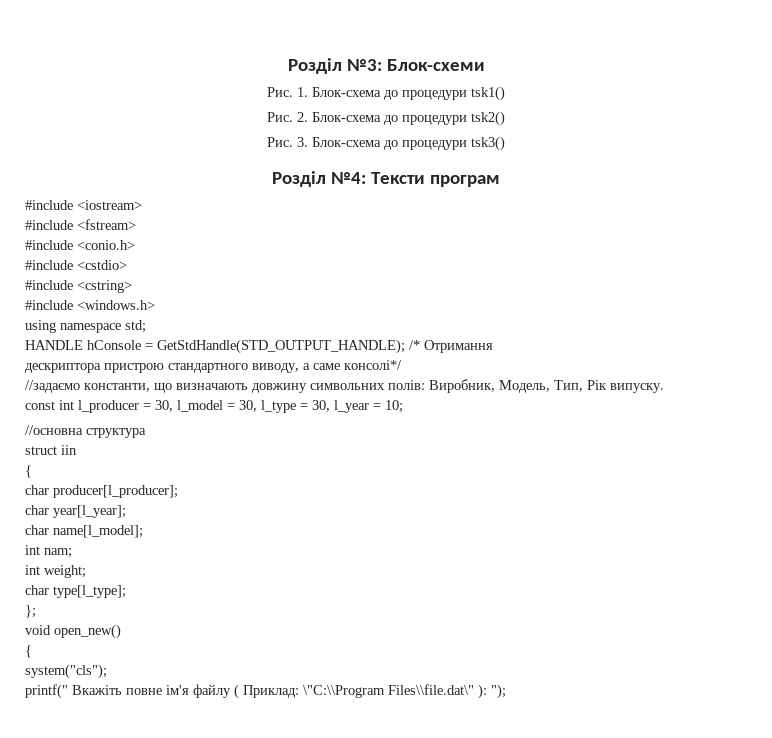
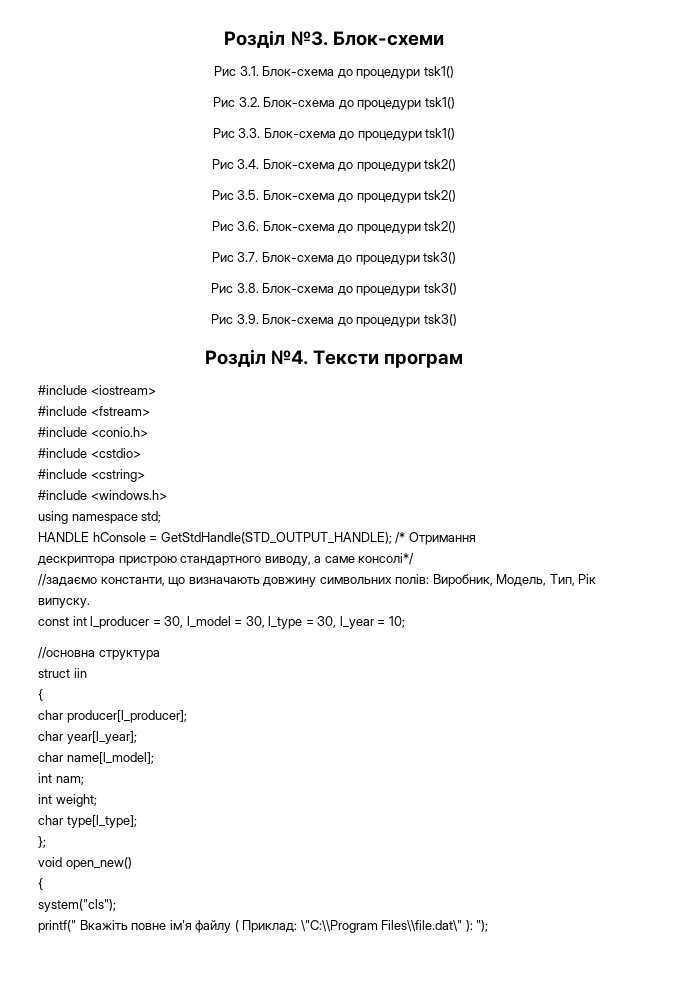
- Розділ №3: Блок-схеми
+ Розділ №3. Блок-схеми
- Рис. 1. Блок-схема до процедури tsk1()
- Рис. 2. Блок-схема до процедури tsk2()
- Рис. 3. Блок-схема до процедури tsk3()
+ Рис 3.1. Блок-схема до процедури tsk1()
+ Рис 3.2. Блок-схема до процедури tsk1()
+ Рис 3.3. Блок-схема до процедури tsk1()
+ Рис 3.4. Блок-схема до процедури tsk2()
+ Рис 3.5. Блок-схема до процедури tsk2()
+ Рис 3.6. Блок-схема до процедури tsk2()
+ Рис 3.7. Блок-схема до процедури tsk3()
+ Рис 3.8. Блок-схема до процедури tsk3()
+ Рис 3.9. Блок-схема до процедури tsk3()
- Розділ №4: Тексти програм
+ Розділ №4. Тексти програм

